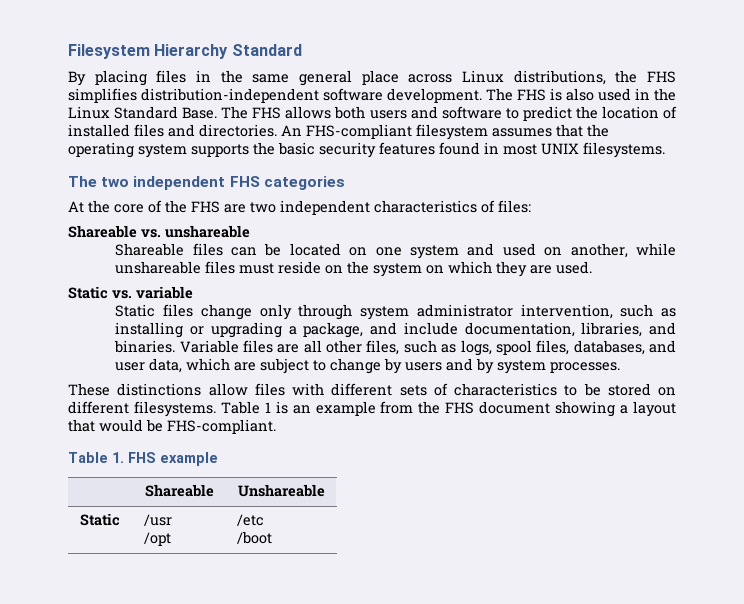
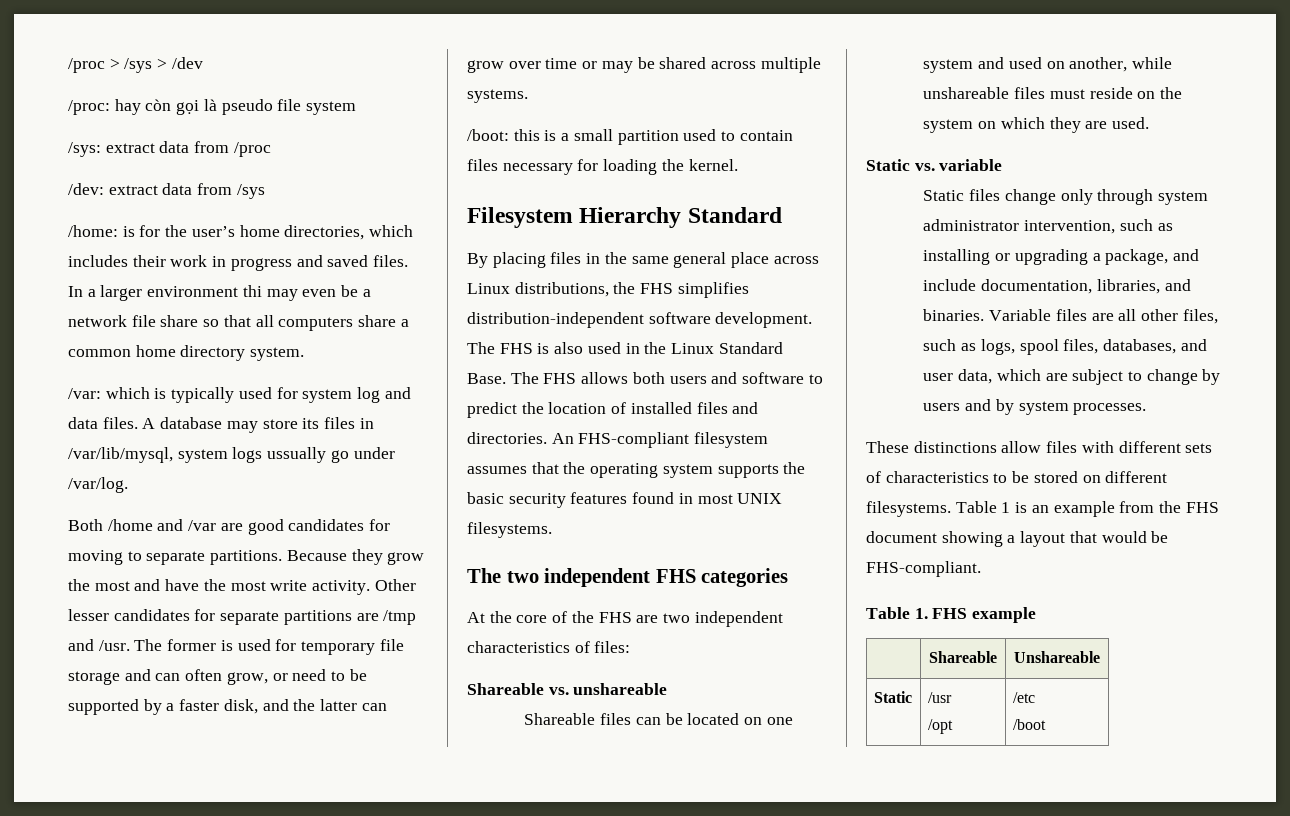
+ /proc > /sys > /dev
+ /proc: hay còn gọi là pseudo file system
+ /sys: extract data from /proc
+ /dev: extract data from /sys
+ /home: is for the user’s home directories, which includes their work in progress and saved files. In a larger environment thi may even be a network file share so that all computers share a common home directory system.
+ /var: which is typically used for system log and data files. A database may store its files in /var/lib/mysql, system logs ussually go under /var/log.
+ Both /home and /var are good candidates for moving to separate partitions. Because they grow the most and have the most write activity. Other lesser candidates for separate partitions are /tmp and /usr. The former is used for temporary file storage and can often grow, or need to be supported by a faster disk, and the latter can grow over time or may be shared across multiple systems.
+ /boot: this is a small partition used to contain files necessary for loading the kernel.

